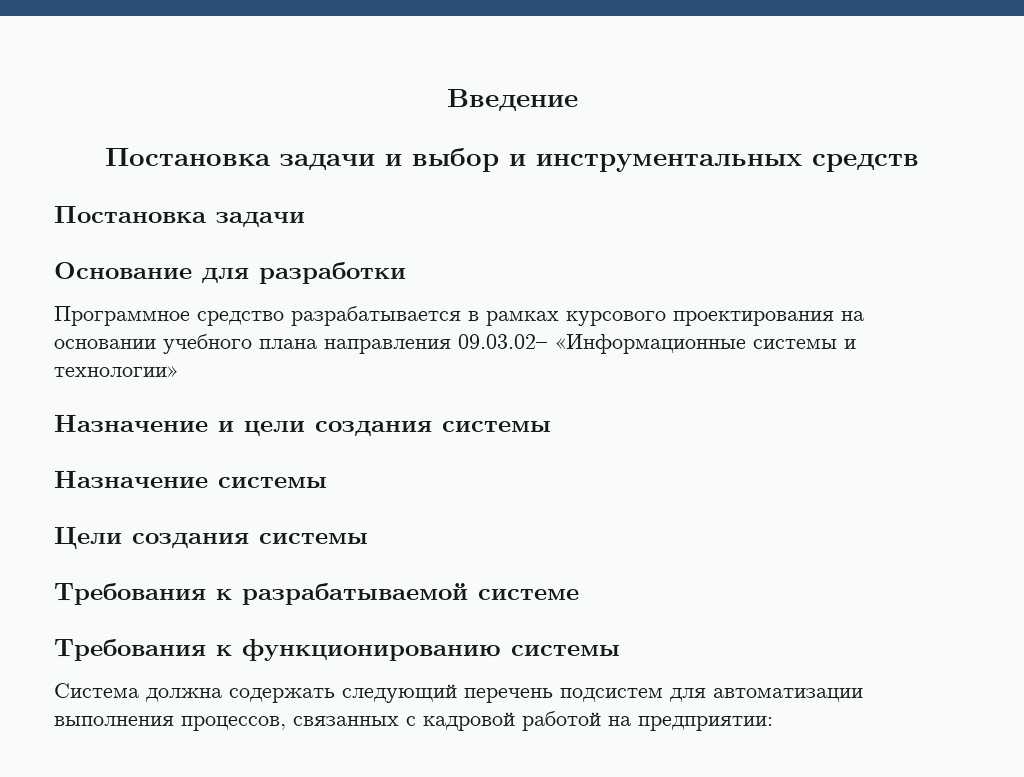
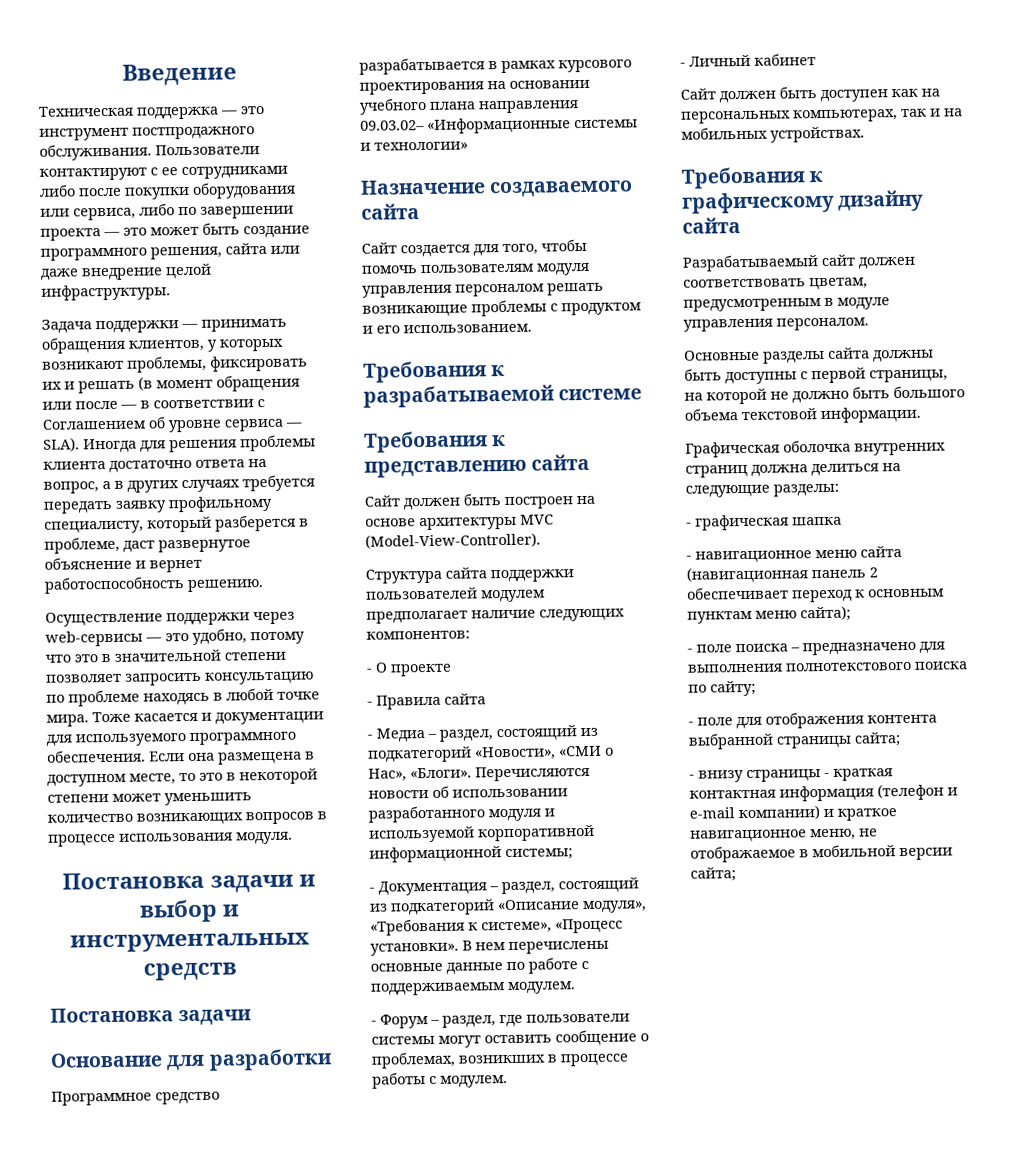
+ Техническая поддержка — это инструмент постпродажного обслуживания. Пользователи контактируют с ее сотрудниками либо после покупки оборудования или сервиса, либо по завершении проекта — это может быть создание программного решения, сайта или даже внедрение целой инфраструктуры.
+ Задача поддержки — принимать обращения клиентов, у которых возникают проблемы, фиксировать их и решать (в момент обращения или после — в соответствии с Соглашением об уровне сервиса — SLA). Иногда для решения проблемы клиента достаточно ответа на вопрос, а в других случаях требуется передать заявку профильному специалисту, который разберется в проблеме, даст развернутое объяснение и вернет работоспособность решению.
+ Осуществление поддержки через web-сервисы — это удобно, потому что это в значительной степени позволяет запросить консультацию по проблеме находясь в любой точке мира. Тоже касается и документации для используемого программного обеспечения. Если она размещена в доступном месте, то это в некоторой степени может уменьшить количество возникающих вопросов в процессе использования модуля.
- Назначение и цели создания системы
- Назначение системы
- Цели создания системы
+ Назначение создаваемого сайта
+ Сайт создается для того, чтобы помочь пользователям модуля управления персоналом решать возникающие проблемы с продуктом и его использованием.
- Требования к функционированию системы
- Система должна содержать следующий перечень подсистем для автоматизации выполнения процессов, связанных с кадровой работой на предприятии:
+ Требования к представлению сайта
+ Сайт должен быть построен на основе архитектуры MVC (Model-View-Controller).
+ Структура сайта поддержки пользователей модулем предполагает наличие следующих компонентов:
+ - О проекте
+ - Правила сайта
+ - Медиа – раздел, состоящий из подкатегорий «Новости», «СМИ о Нас», «Блоги». Перечисляются новости об использовании разработанного модуля и используемой корпоративной информационной системы;
+ - Документация – раздел, состоящий из подкатегорий «Описание модуля», «Требования к системе», «Процесс установки». В нем перечислены основные данные по работе с поддерживаемым модулем.
+ - Форум – раздел, где пользователи системы могут оставить сообщение о проблемах, возникших в процессе работы с модулем.
+ - Личный кабинет
+ Сайт должен быть доступен как на персональных компьютерах, так и на мобильных устройствах.
+ Требования к графическому дизайну сайта
+ Разрабатываемый сайт должен соответствовать цветам, предусмотренным в модуле управления персоналом.
+ Основные разделы сайта должны быть доступны с первой страницы, на которой не должно быть большого объема текстовой информации.
+ Графическая оболочка внутренних страниц должна делиться на следующие разделы:
+ - графическая шапка
+ - навигационное меню сайта (навигационная панель 2 обеспечивает переход к основным пунктам меню сайта);
+ - поле поиска – предназначено для выполнения полнотекстового поиска по сайту;
+ - поле для отображения контента выбранной страницы сайта;
+ - внизу страницы - краткая контактная информация (телефон и e-mail компании) и краткое навигационное меню, не отображаемое в мобильной версии сайта;

